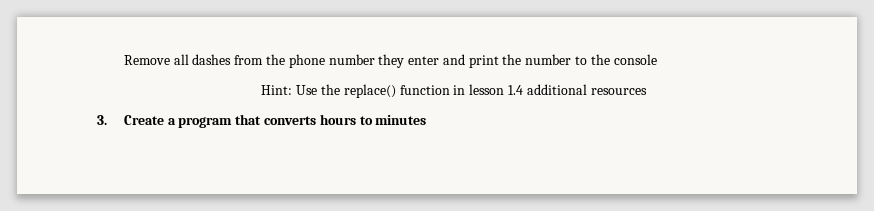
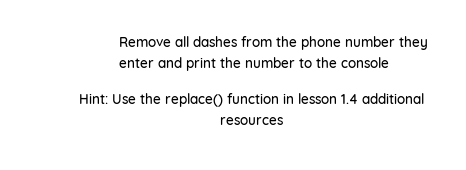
- 3. Create a program that converts hours to minutes

